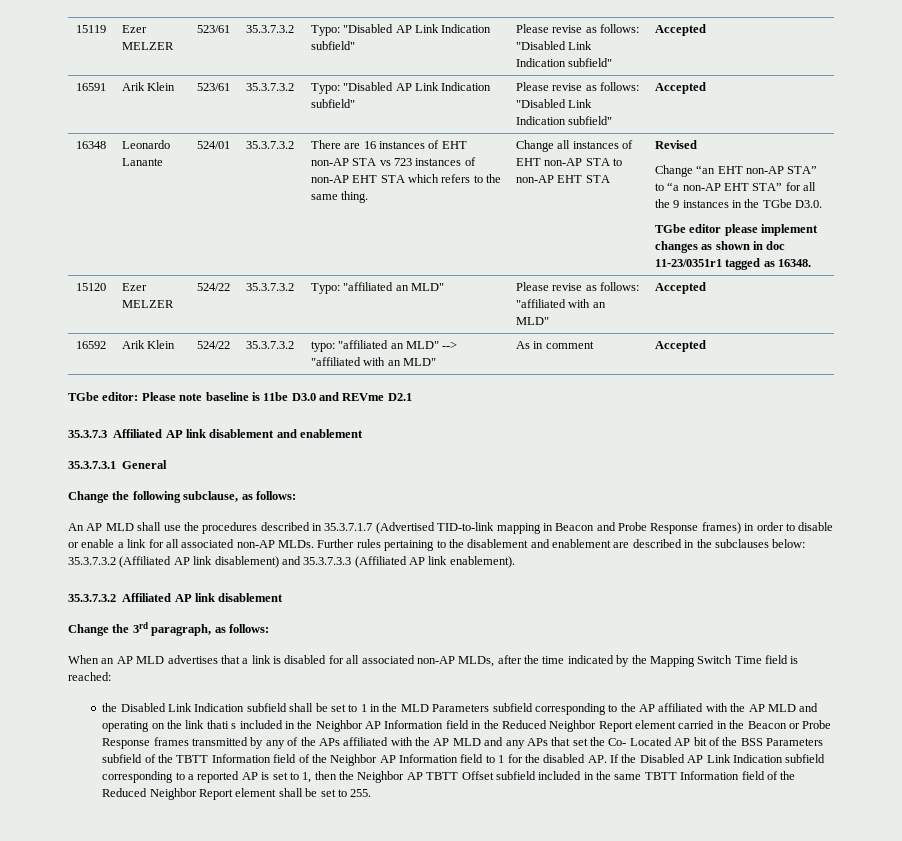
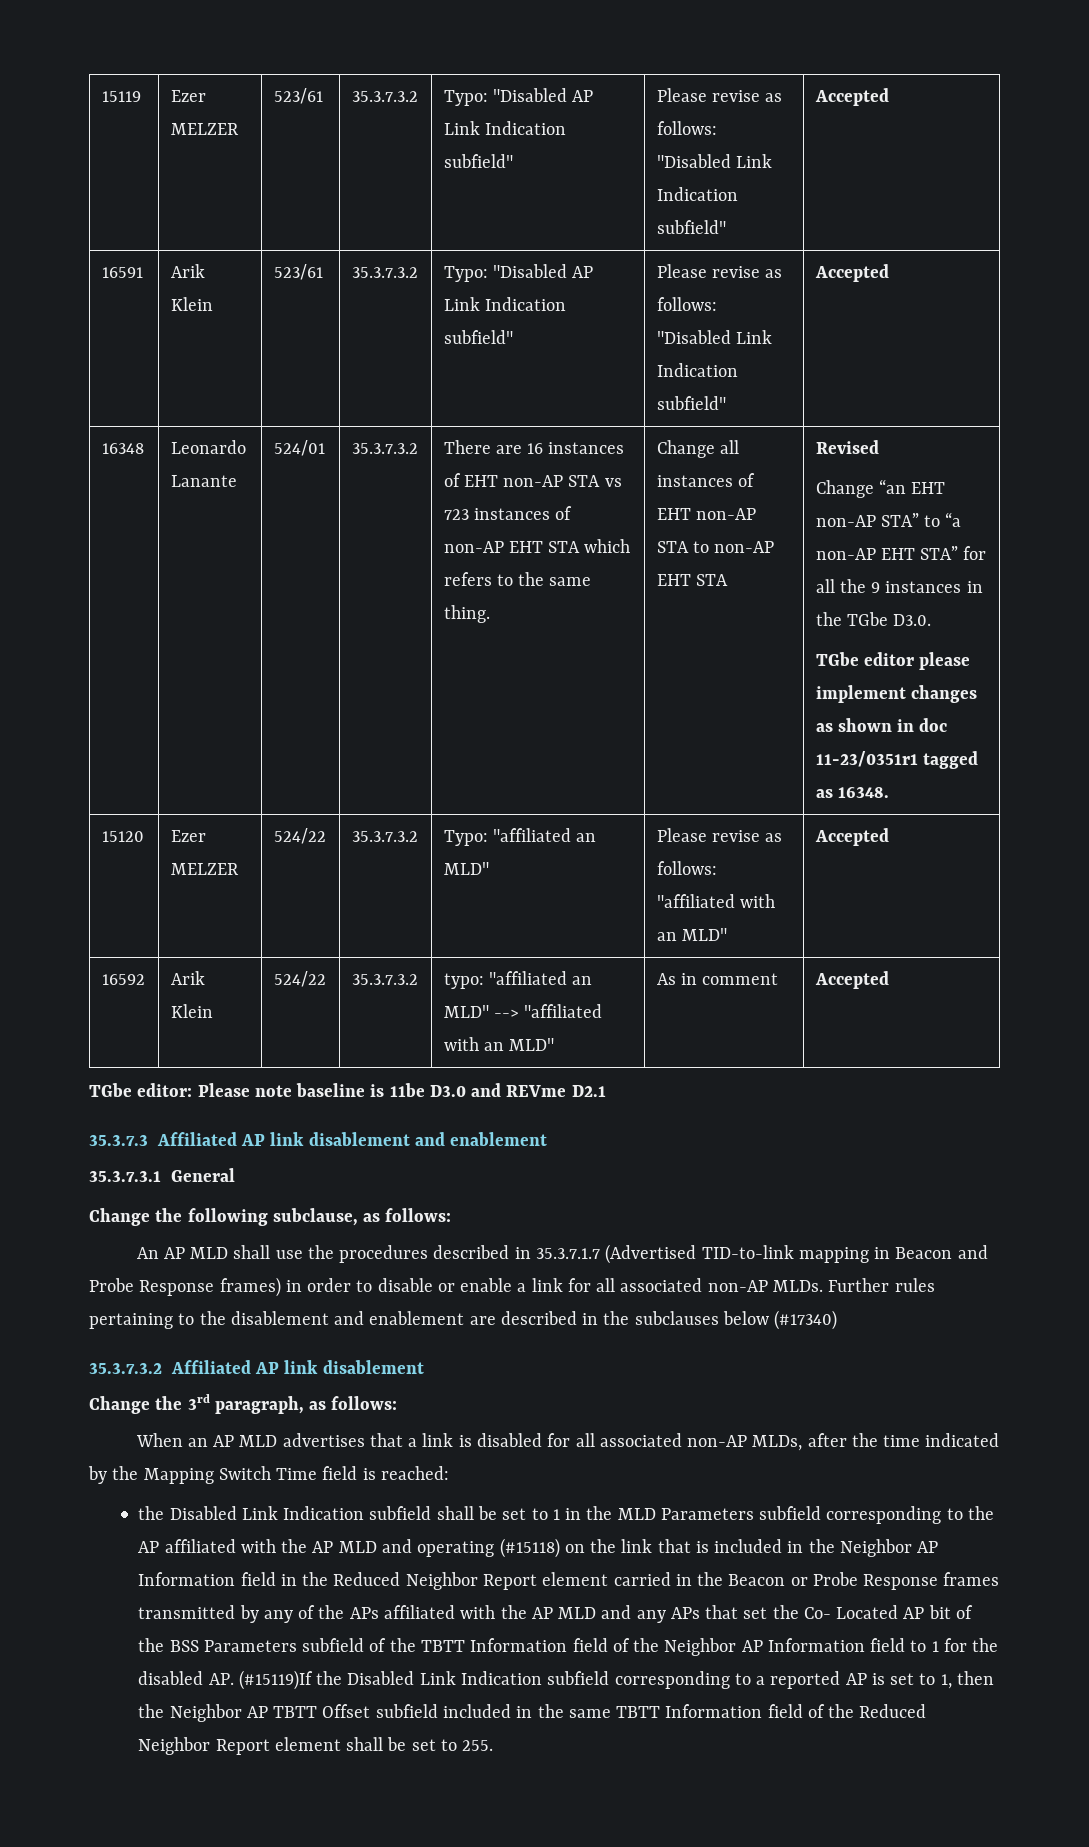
- Further rules pertaining to the disablement and enablement are described in the subclauses below: 35.3.7.3.2 (Affiliated AP link disablement) and 35.3.7.3.3 (Affiliated AP link enablement).
+ Further rules pertaining to the disablement and enablement are described in the subclauses below (#17340)
- the Disabled Link Indication subfield shall be set to 1 in the MLD Parameters subfield corresponding to the AP affiliated with the AP MLD and operating on the link thati s included in the Neighbor AP Information field in the Reduced Neighbor Report element carried in the Beacon or Probe Response frames transmitted by any of the APs affiliated with the AP MLD and any APs that set the Co- Located AP bit of the BSS Parameters subfield of the TBTT Information field of the Neighbor AP Information field to 1 for the disabled AP. If the Disabled AP Link Indication subfield corresponding to a reported AP is set to 1, then the Neighbor AP TBTT Offset subfield included in the same TBTT Information field of the Reduced Neighbor Report element shall be set to 255.
+ the Disabled Link Indication subfield shall be set to 1 in the MLD Parameters subfield corresponding to the AP affiliated with the AP MLD and operating (#15118) on the link that is included in the Neighbor AP Information field in the Reduced Neighbor Report element carried in the Beacon or Probe Response frames transmitted by any of the APs affiliated with the AP MLD and any APs that set the Co- Located AP bit of the BSS Parameters subfield of the TBTT Information field of the Neighbor AP Information field to 1 for the disabled AP. (#15119)If the Disabled Link Indication subfield corresponding to a reported AP is set to 1, then the Neighbor AP TBTT Offset subfield included in the same TBTT Information field of the Reduced Neighbor Report element shall be set to 255.

